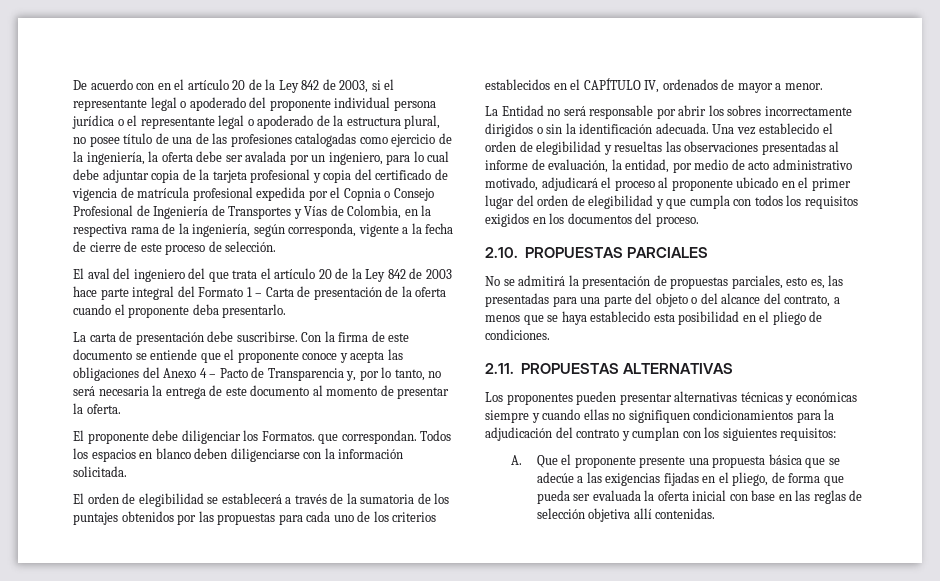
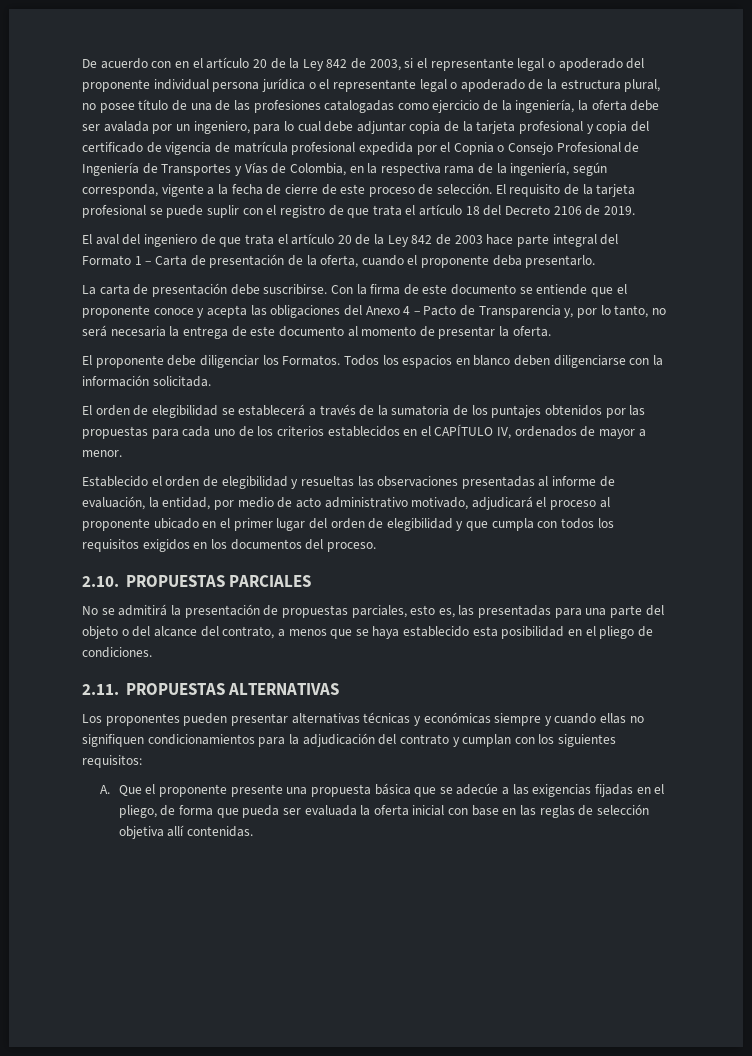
+ El requisito de la tarjeta profesional se puede suplir con el registro de que trata el artículo 18 del Decreto 2106 de 2019.
- El aval del ingeniero del que trata el artículo 20 de la Ley 842 de 2003 hace parte integral del Formato 1 – Carta de presentación de la oferta cuando el proponente deba presentarlo.
+ El aval del ingeniero de que trata el artículo 20 de la Ley 842 de 2003 hace parte integral del Formato 1 – Carta de presentación de la oferta, cuando el proponente deba presentarlo.
- El proponente debe diligenciar los Formatos. que correspondan.
+ El proponente debe diligenciar los Formatos.
- La Entidad no será responsable por abrir los sobres incorrectamente dirigidos o sin la identificación adecuada. Una vez establecido el orden de elegibilidad y resueltas las observaciones presentadas al informe de evaluación, la entidad, por medio de acto administrativo motivado, adjudicará el proceso al proponente ubicado en el primer lugar del orden de elegibilidad y que cumpla con todos los requisitos exigidos en los documentos del proceso.
+ Establecido el orden de elegibilidad y resueltas las observaciones presentadas al informe de evaluación, la entidad, por medio de acto administrativo motivado, adjudicará el proceso al proponente ubicado en el primer lugar del orden de elegibilidad y que cumpla con todos los requisitos exigidos en los documentos del proceso.

